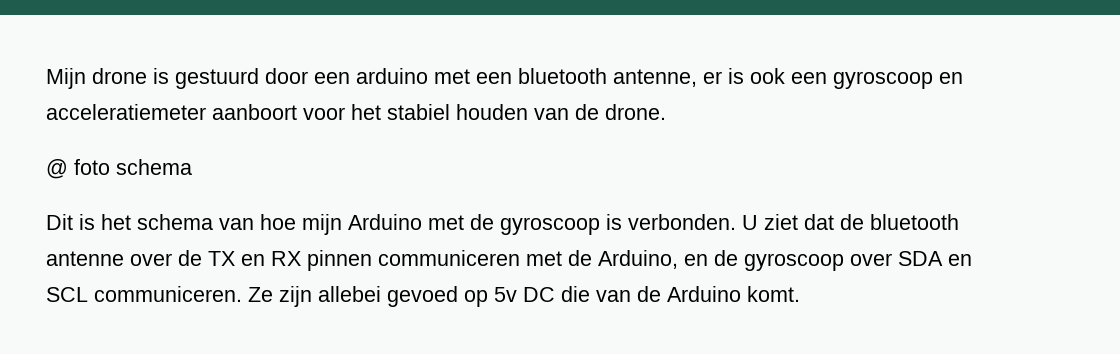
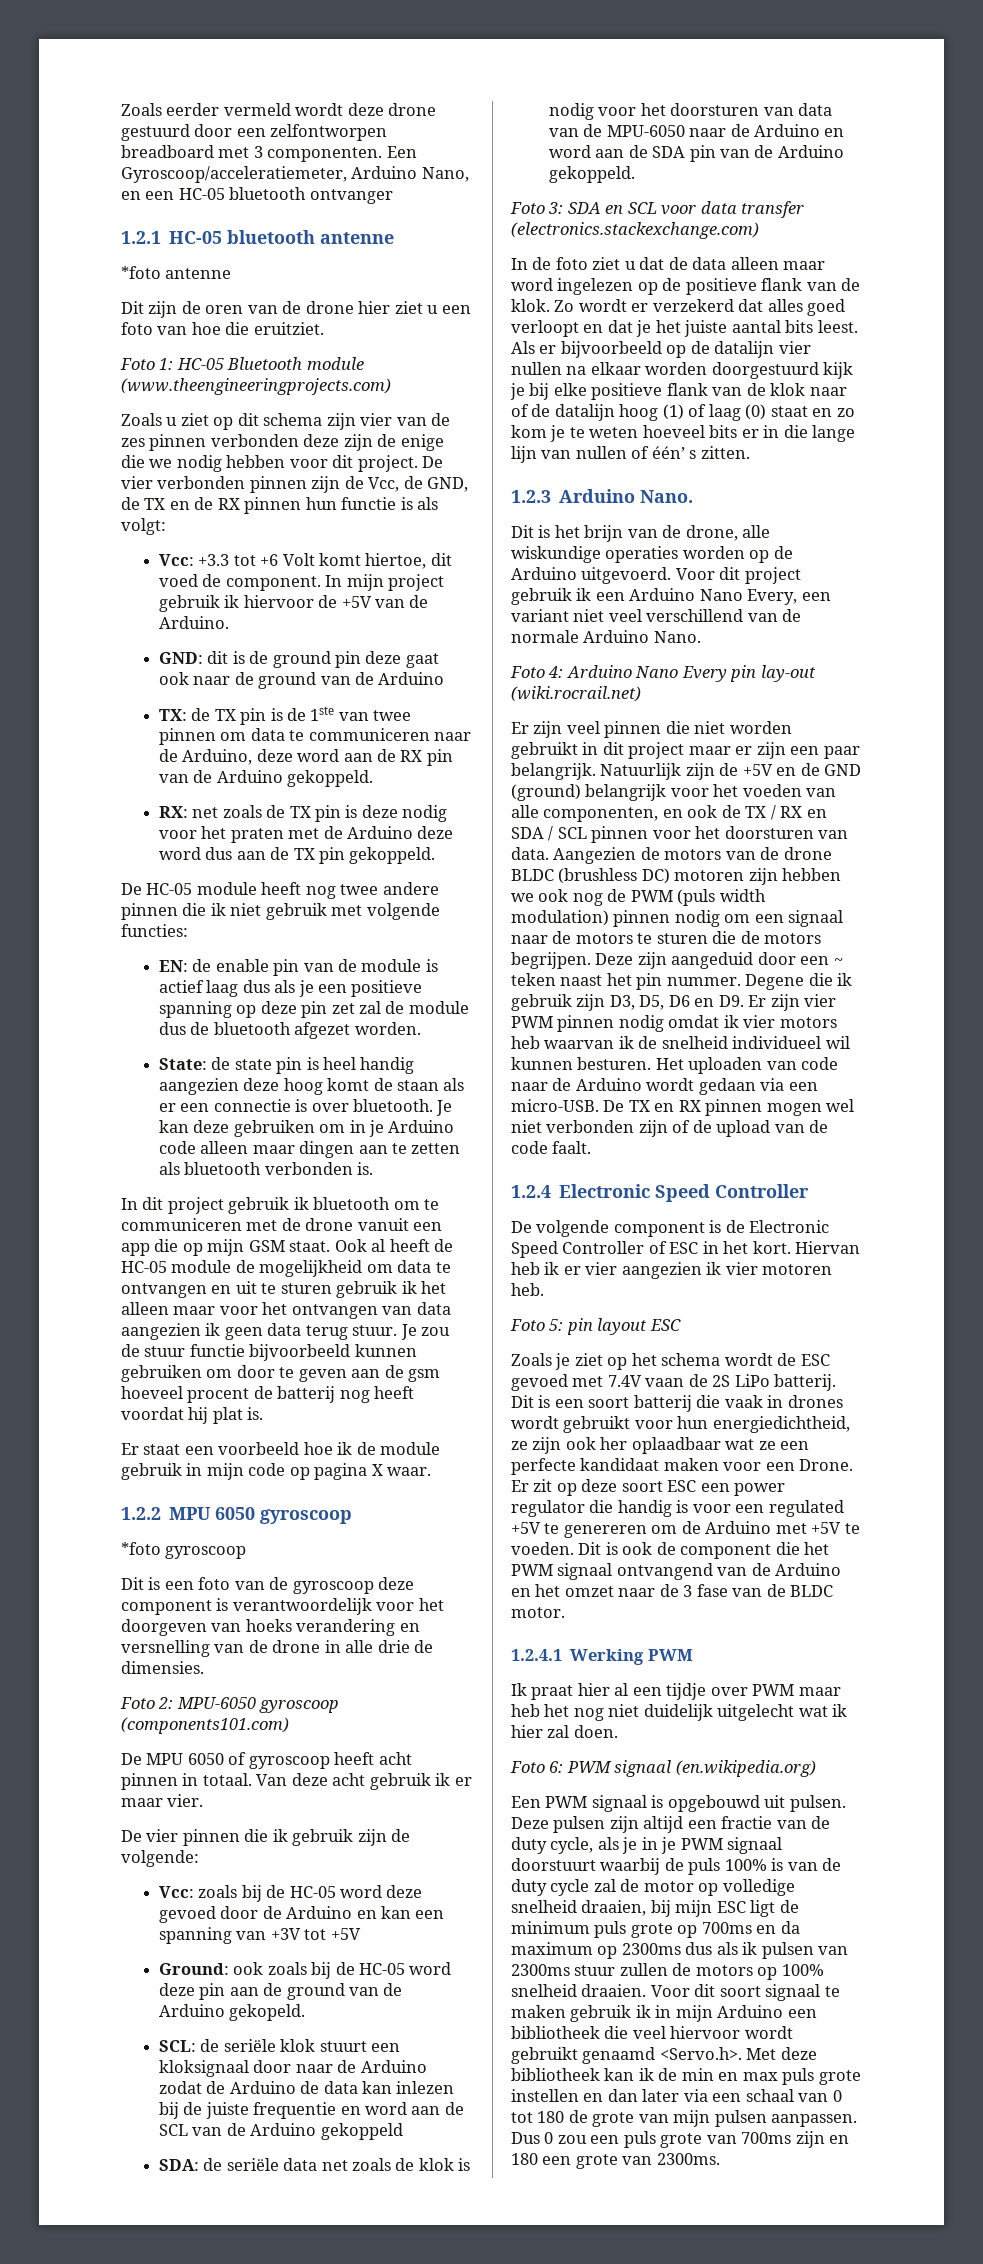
- Mijn drone is gestuurd door een arduino met een bluetooth antenne, er is ook een gyroscoop en acceleratiemeter aanboort voor het stabiel houden van de drone.
- @ foto schema
- Dit is het schema van hoe mijn Arduino met de gyroscoop is verbonden. U ziet dat de bluetooth antenne over de TX en RX pinnen communiceren met de Arduino, en de gyroscoop over SDA en SCL communiceren. Ze zijn allebei gevoed op 5v DC die van de Arduino komt.
+ Zoals eerder vermeld wordt deze drone gestuurd door een zelfontworpen breadboard met 3 componenten. Een Gyroscoop/acceleratiemeter, Arduino Nano, en een HC-05 bluetooth ontvanger
+ 1.2.1 HC-05 bluetooth antenne
+ *foto antenne
+ Dit zijn de oren van de drone hier ziet u een foto van hoe die eruitziet.
+ Foto 1: HC-05 Bluetooth module (www.theengineeringprojects.com)
+ Zoals u ziet op dit schema zijn vier van de zes pinnen verbonden deze zijn de enige die we nodig hebben voor dit project. De vier verbonden pinnen zijn de Vcc, de GND, de TX en de RX pinnen hun functie is als volgt:
+ Vcc: +3.3 tot +6 Volt komt hiertoe, dit voed de component. In mijn project gebruik ik hiervoor de +5V van de Arduino.
+ GND: dit is de ground pin deze gaat ook naar de ground van de Arduino
+ TX: de TX pin is de 1ste van twee pinnen om data te communiceren naar de Arduino, deze word aan de RX pin van de Arduino gekoppeld.
+ RX: net zoals de TX pin is deze nodig voor het praten met de Arduino deze word dus aan de TX pin gekoppeld.
+ De HC-05 module heeft nog twee andere pinnen die ik niet gebruik met volgende functies:
+ EN: de enable pin van de module is actief laag dus als je een positieve spanning op deze pin zet zal de module dus de bluetooth afgezet worden.
+ State: de state pin is heel handig aangezien deze hoog komt de staan als er een connectie is over bluetooth. Je kan deze gebruiken om in je Arduino code alleen maar dingen aan te zetten als bluetooth verbonden is.
+ In dit project gebruik ik bluetooth om te communiceren met de drone vanuit een app die op mijn GSM staat. Ook al heeft de HC-05 module de mogelijkheid om data te ontvangen en uit te sturen gebruik ik het alleen maar voor het ontvangen van data aangezien ik geen data terug stuur. Je zou de stuur functie bijvoorbeeld kunnen gebruiken om door te geven aan de gsm hoeveel procent de batterij nog heeft voordat hij plat is.
+ Er staat een voorbeeld hoe ik de module gebruik in mijn code op pagina X waar.
+ 1.2.2 MPU 6050 gyroscoop
+ *foto gyroscoop
+ Dit is een foto van de gyroscoop deze component is verantwoordelijk voor het doorgeven van hoeks verandering en versnelling van de drone in alle drie de dimensies.
+ Foto 2: MPU-6050 gyroscoop (components101.com)
+ De MPU 6050 of gyroscoop heeft acht pinnen in totaal. Van deze acht gebruik ik er maar vier.
+ De vier pinnen die ik gebruik zijn de volgende:
+ Vcc: zoals bij de HC-05 word deze gevoed door de Arduino en kan een spanning van +3V tot +5V
+ Ground: ook zoals bij de HC-05 word deze pin aan de ground van de Arduino gekopeld.
+ SCL: de seriële klok stuurt een kloksignaal door naar de Arduino zodat de Arduino de data kan inlezen bij de juiste frequentie en word aan de SCL van de Arduino gekoppeld
+ SDA: de seriële data net zoals de klok is nodig voor het doorsturen van data van de MPU-6050 naar de Arduino en word aan de SDA pin van de Arduino gekoppeld.
+ Foto 3: SDA en SCL voor data transfer (electronics.stackexchange.com)
+ In de foto ziet u dat de data alleen maar word ingelezen op de positieve flank van de klok. Zo wordt er verzekerd dat alles goed verloopt en dat je het juiste aantal bits leest. Als er bijvoorbeeld op de datalijn vier nullen na elkaar worden doorgestuurd kijk je bij elke positieve flank van de klok naar of de datalijn hoog (1) of laag (0) staat en zo kom je te weten hoeveel bits er in die lange lijn van nullen of één’ s zitten.
+ 1.2.3 Arduino Nano.
+ Dit is het brijn van de drone, alle wiskundige operaties worden op de Arduino uitgevoerd. Voor dit project gebruik ik een Arduino Nano Every, een variant niet veel verschillend van de normale Arduino Nano.
+ Foto 4: Arduino Nano Every pin lay-out (wiki.rocrail.net)
+ Er zijn veel pinnen die niet worden gebruikt in dit project maar er zijn een paar belangrijk. Natuurlijk zijn de +5V en de GND (ground) belangrijk voor het voeden van alle componenten, en ook de TX / RX en SDA / SCL pinnen voor het doorsturen van data. Aangezien de motors van de drone BLDC (brushless DC) motoren zijn hebben we ook nog de PWM (puls width modulation) pinnen nodig om een signaal naar de motors te sturen die de motors begrijpen. Deze zijn aangeduid door een ~ teken naast het pin nummer. Degene die ik gebruik zijn D3, D5, D6 en D9. Er zijn vier PWM pinnen nodig omdat ik vier motors heb waarvan ik de snelheid individueel wil kunnen besturen. Het uploaden van code naar de Arduino wordt gedaan via een micro-USB. De TX en RX pinnen mogen wel niet verbonden zijn of de upload van de code faalt.
+ 1.2.4 Electronic Speed Controller
+ De volgende component is de Electronic Speed Controller of ESC in het kort. Hiervan heb ik er vier aangezien ik vier motoren heb.
+ Foto 5: pin layout ESC
+ Zoals je ziet op het schema wordt de ESC gevoed met 7.4V vaan de 2S LiPo batterij. Dit is een soort batterij die vaak in drones wordt gebruikt voor hun energiedichtheid, ze zijn ook her oplaadbaar wat ze een perfecte kandidaat maken voor een Drone. Er zit op deze soort ESC een power regulator die handig is voor een regulated +5V te genereren om de Arduino met +5V te voeden. Dit is ook de component die het PWM signaal ontvangend van de Arduino en het omzet naar de 3 fase van de BLDC motor.
+ 1.2.4.1 Werking PWM
+ Ik praat hier al een tijdje over PWM maar heb het nog niet duidelijk uitgelecht wat ik hier zal doen.
+ Foto 6: PWM signaal (en.wikipedia.org)
+ Een PWM signaal is opgebouwd uit pulsen. Deze pulsen zijn altijd een fractie van de duty cycle, als je in je PWM signaal doorstuurt waarbij de puls 100% is van de duty cycle zal de motor op volledige snelheid draaien, bij mijn ESC ligt de minimum puls grote op 700ms en da maximum op 2300ms dus als ik pulsen van 2300ms stuur zullen de motors op 100% snelheid draaien. Voor dit soort signaal te maken gebruik ik in mijn Arduino een bibliotheek die veel hiervoor wordt gebruikt genaamd <Servo.h>. Met deze bibliotheek kan ik de min en max puls grote instellen en dan later via een schaal van 0 tot 180 de grote van mijn pulsen aanpassen. Dus 0 zou een puls grote van 700ms zijn en 180 een grote van 2300ms.

